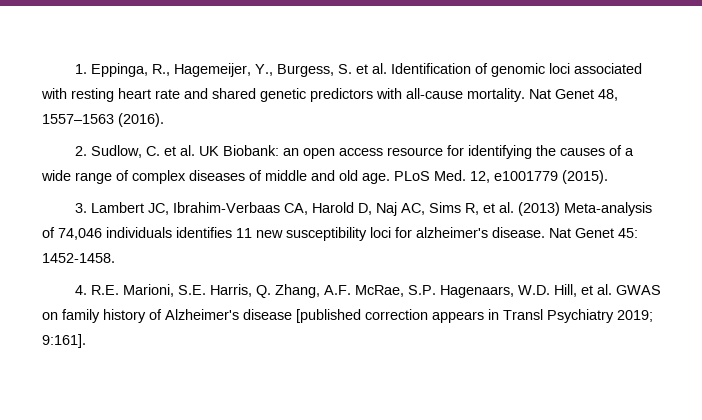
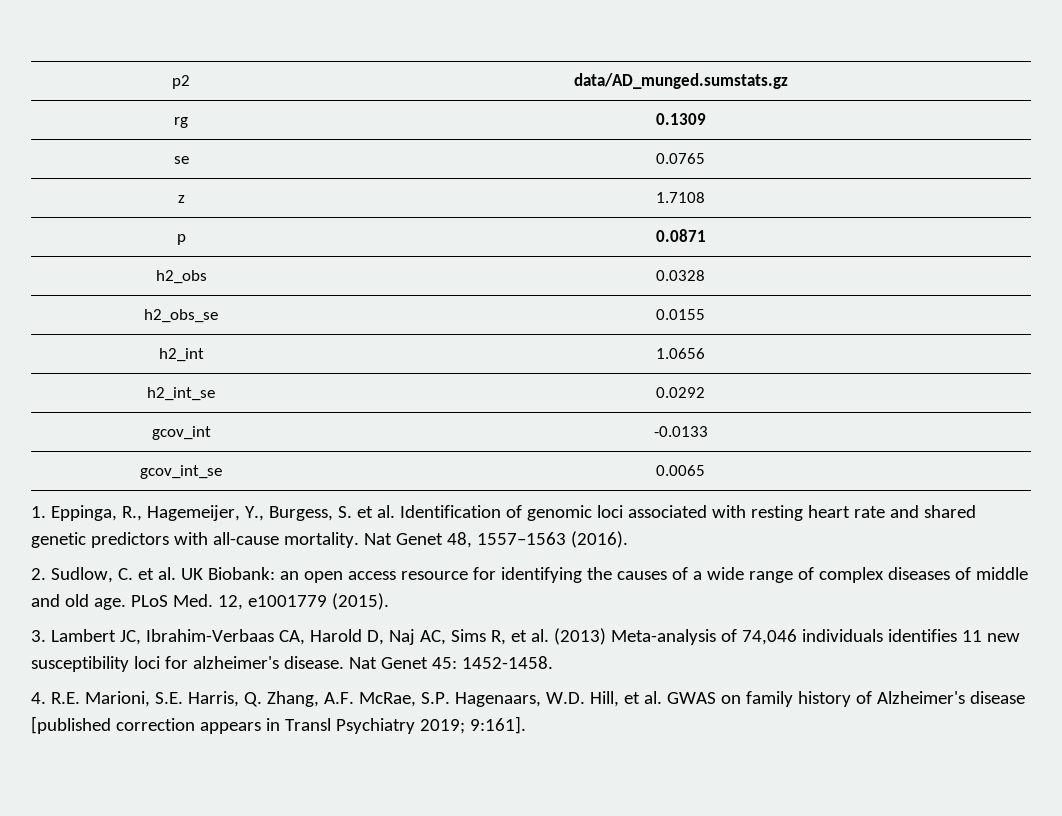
+ p2 | data/AD_munged.sumstats.gz
+ rg | 0.1309
+ se | 0.0765
+ z | 1.7108
+ p | 0.0871
+ h2_obs | 0.0328
+ h2_obs_se | 0.0155
+ h2_int | 1.0656
+ h2_int_se | 0.0292
+ gcov_int | -0.0133
+ gcov_int_se | 0.0065

